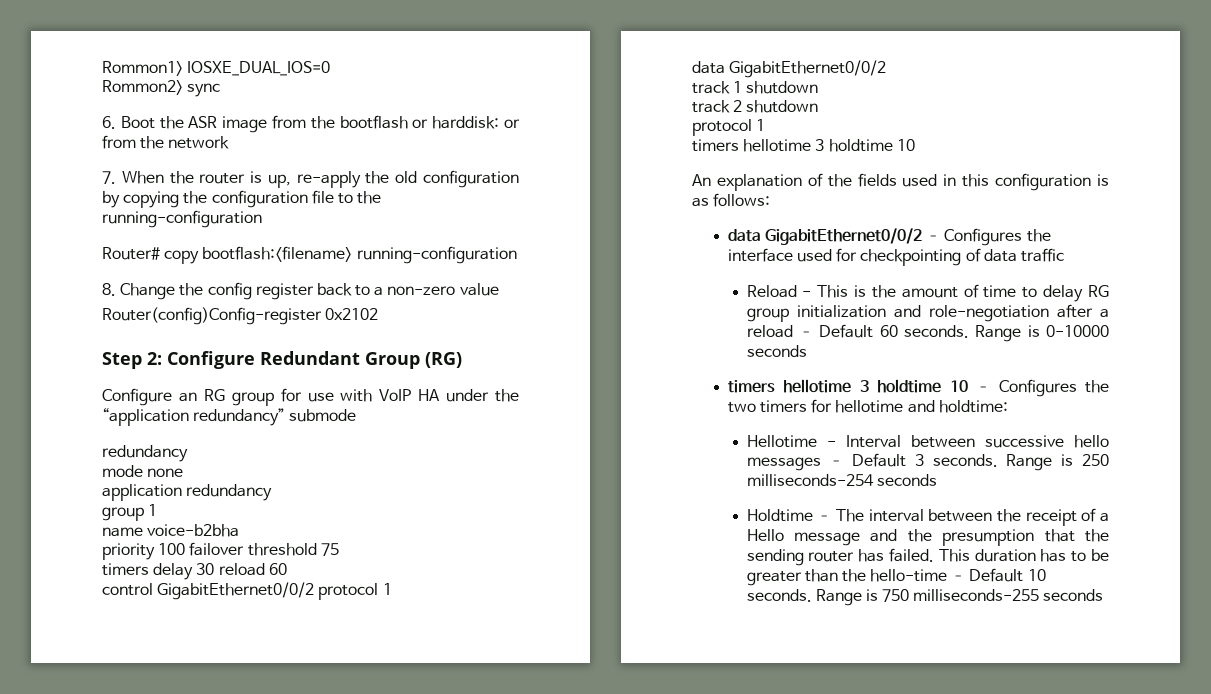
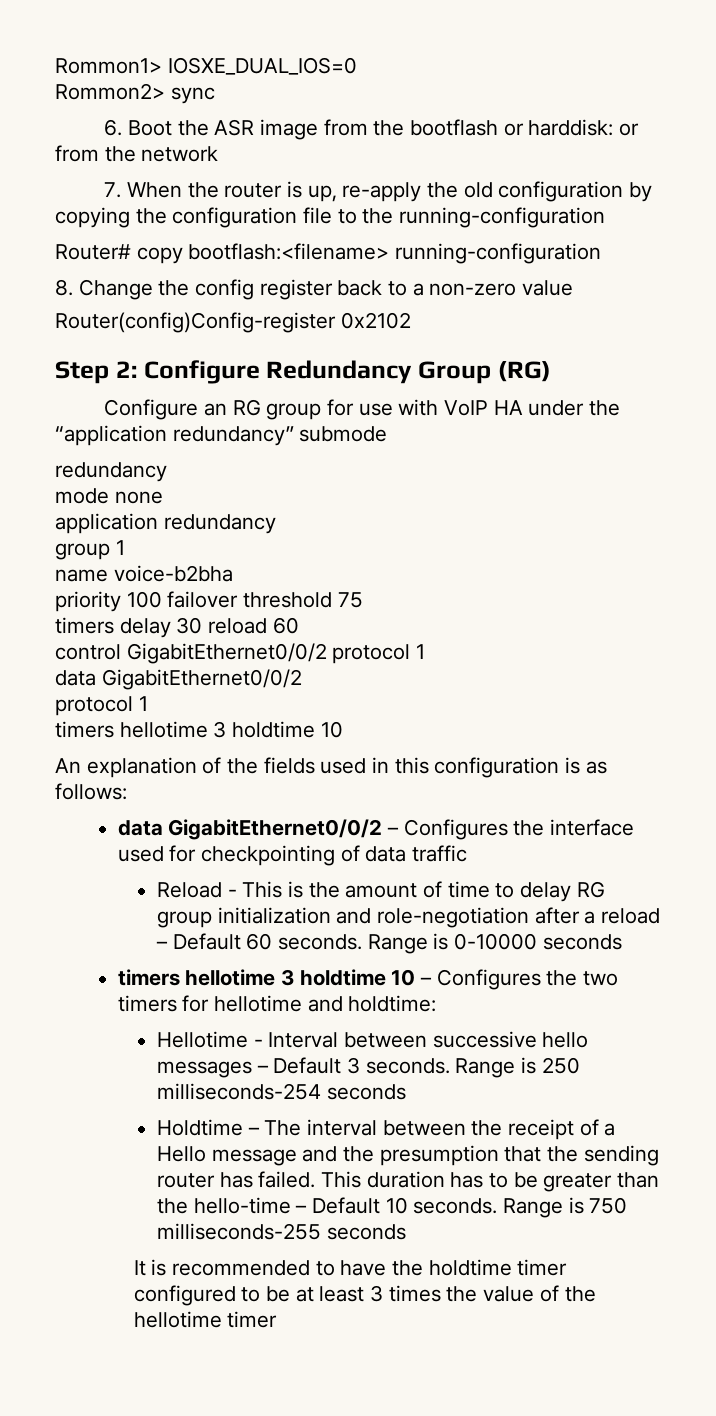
- Step 2: Configure Redundant Group (RG)
+ Step 2: Configure Redundancy Group (RG)
- track 1 shutdown
- track 2 shutdown
+ It is recommended to have the holdtime timer configured to be at least 3 times the value of the hellotime timer

